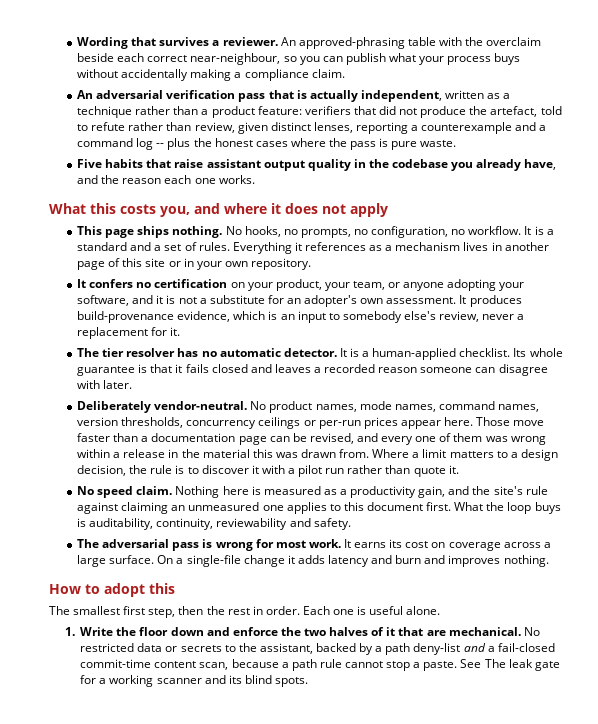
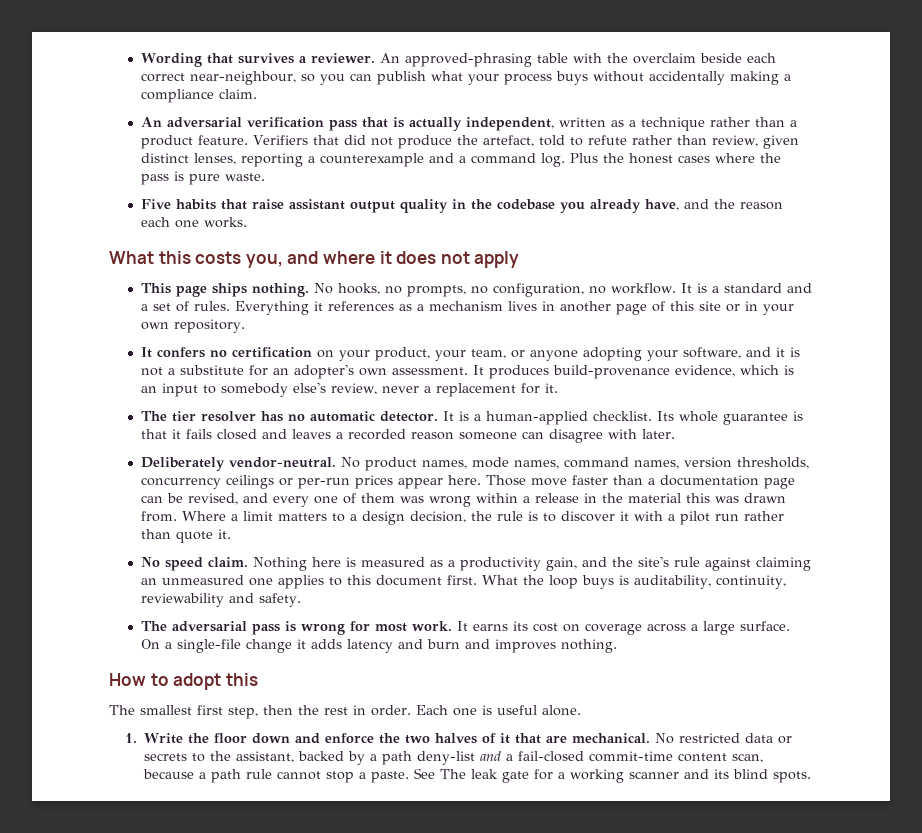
- An adversarial verification pass that is actually independent, written as a technique rather than a product feature: verifiers that did not produce the artefact, told to refute rather than review, given distinct lenses, reporting a counterexample and a command log -- plus the honest cases where the pass is pure waste.
+ An adversarial verification pass that is actually independent, written as a technique rather than a product feature. Verifiers that did not produce the artefact, told to refute rather than review, given distinct lenses, reporting a counterexample and a command log. Plus the honest cases where the pass is pure waste.

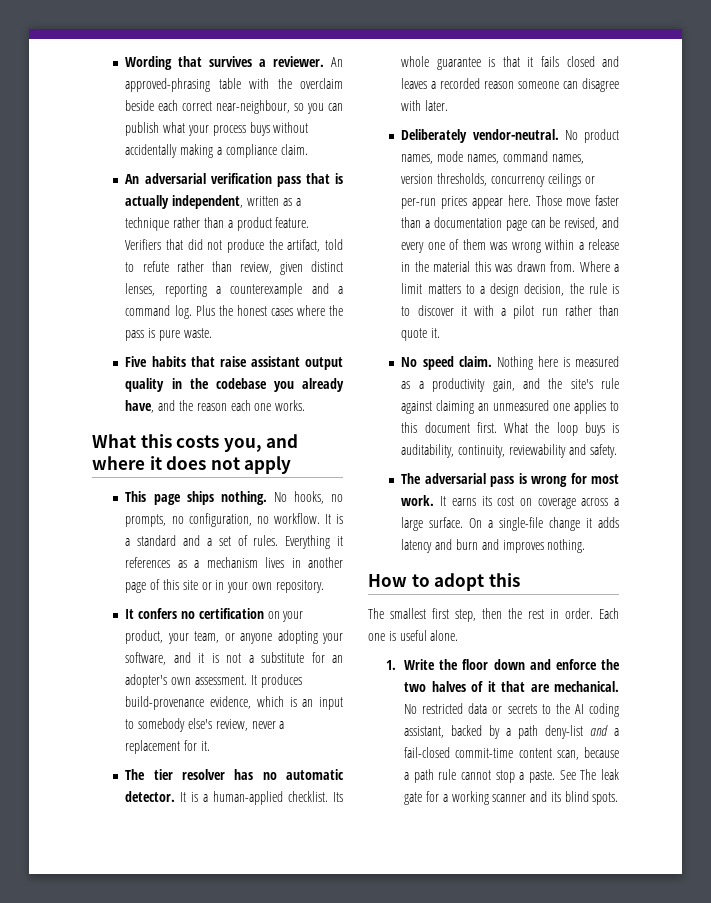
- Verifiers that did not produce the artefact, told to refute rather than review, given distinct lenses, reporting a counterexample and a command log.
+ Verifiers that did not produce the artifact, told to refute rather than review, given distinct lenses, reporting a counterexample and a command log.
- No restricted data or secrets to the assistant, backed by a path deny-list and a fail-closed commit-time content scan, because a path rule cannot stop a paste.
+ No restricted data or secrets to the AI coding assistant, backed by a path deny-list and a fail-closed commit-time content scan, because a path rule cannot stop a paste.

